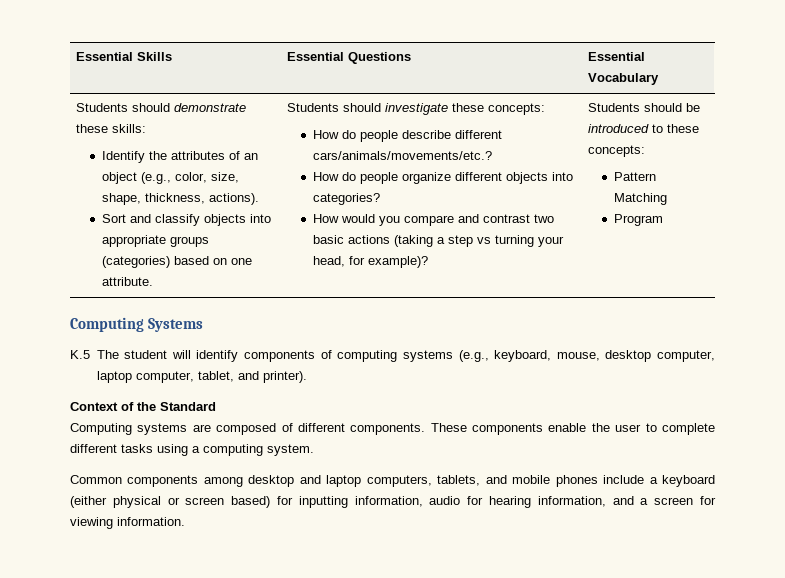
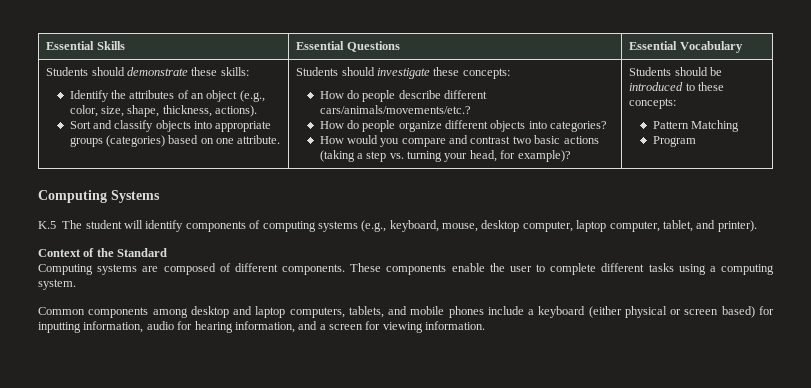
- How would you compare and contrast two basic actions (taking a step vs turning your head, for example)?
+ How would you compare and contrast two basic actions (taking a step vs. turning your head, for example)?

